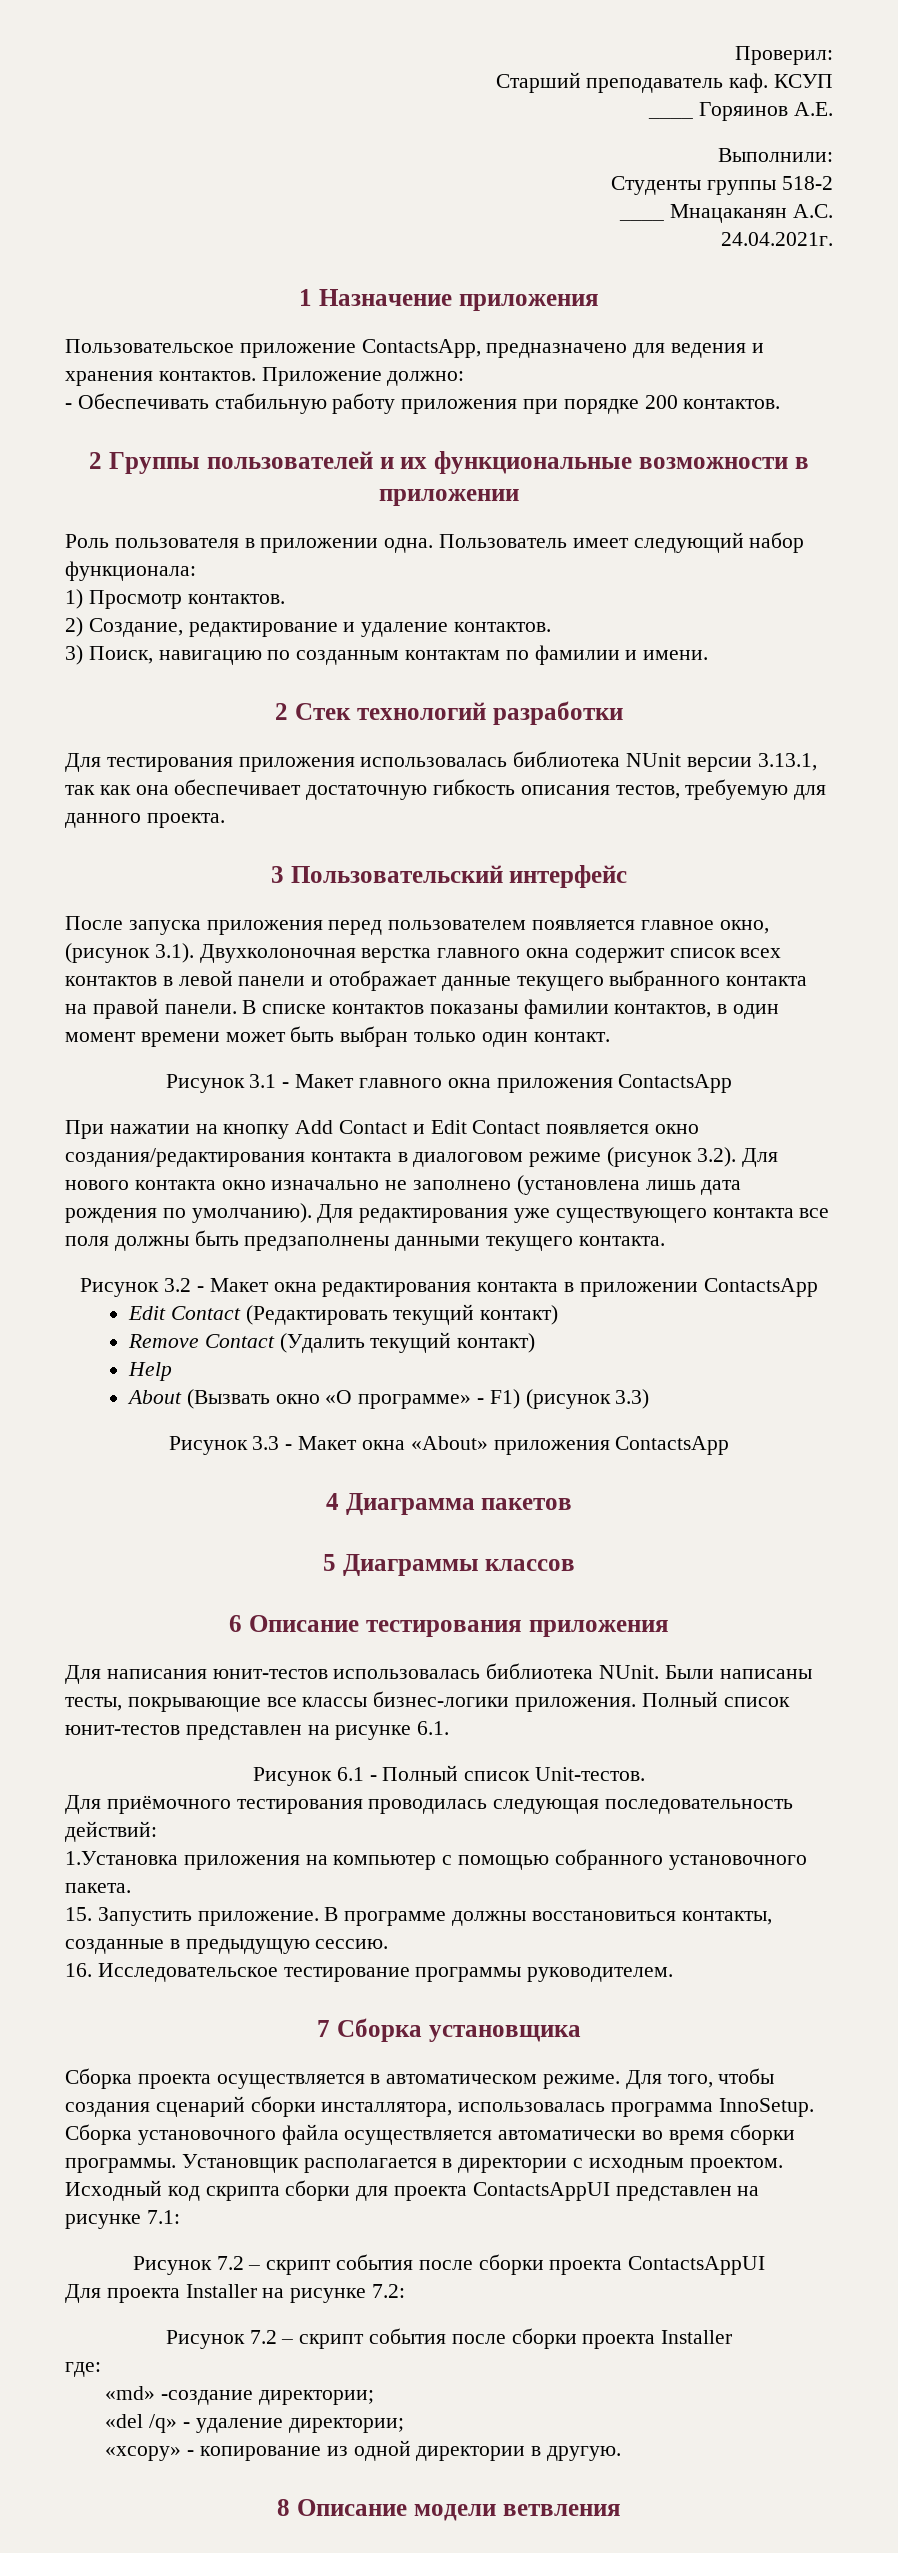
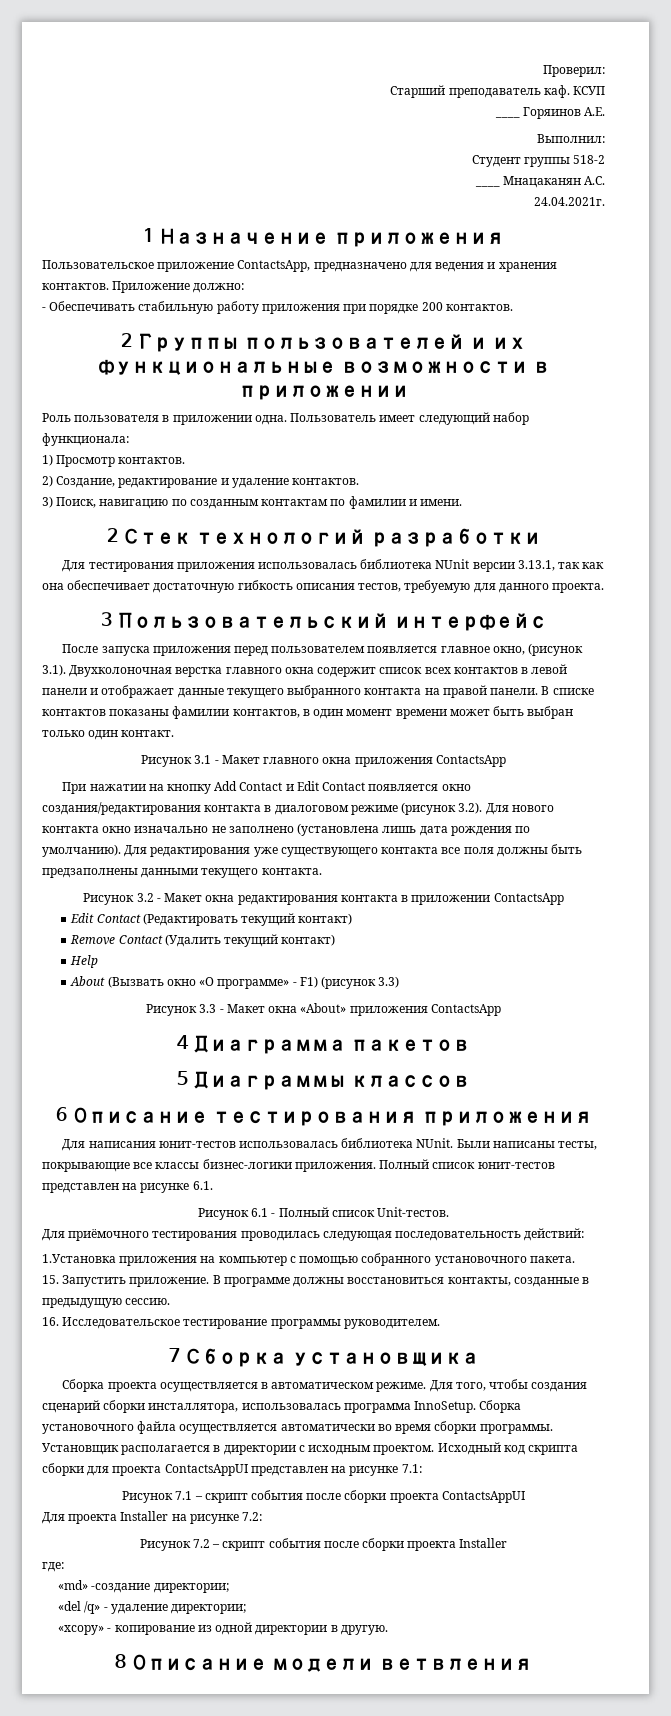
- Выполнили:
- Студенты группы 518-2
+ Выполнил:
+ Студент группы 518-2
- Рисунок 7.2 – скрипт события после сборки проекта ContactsAppUI
+ Рисунок 7.1 – скрипт события после сборки проекта ContactsAppUI

